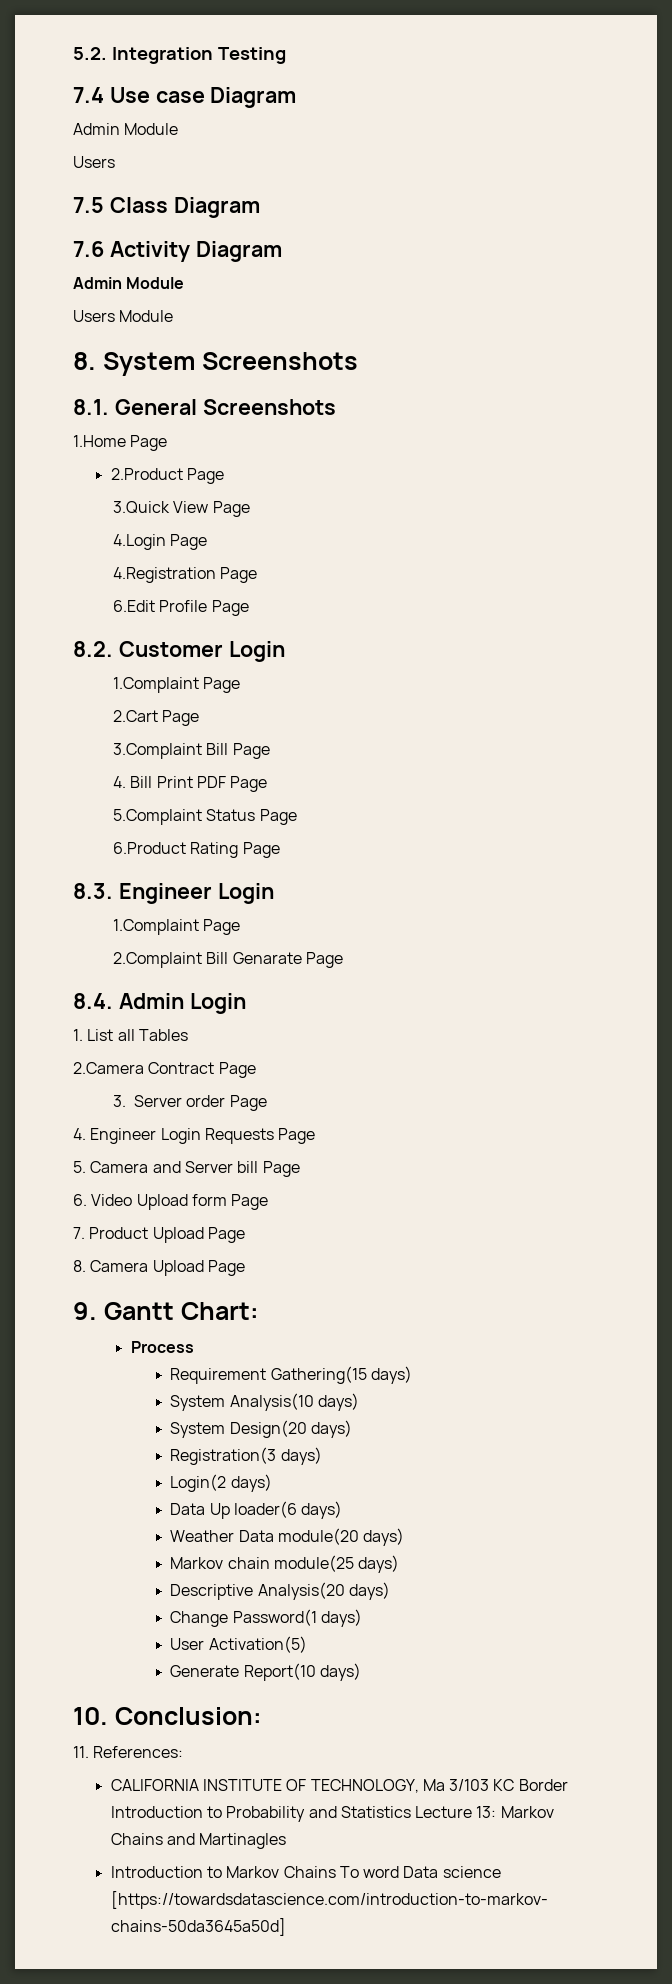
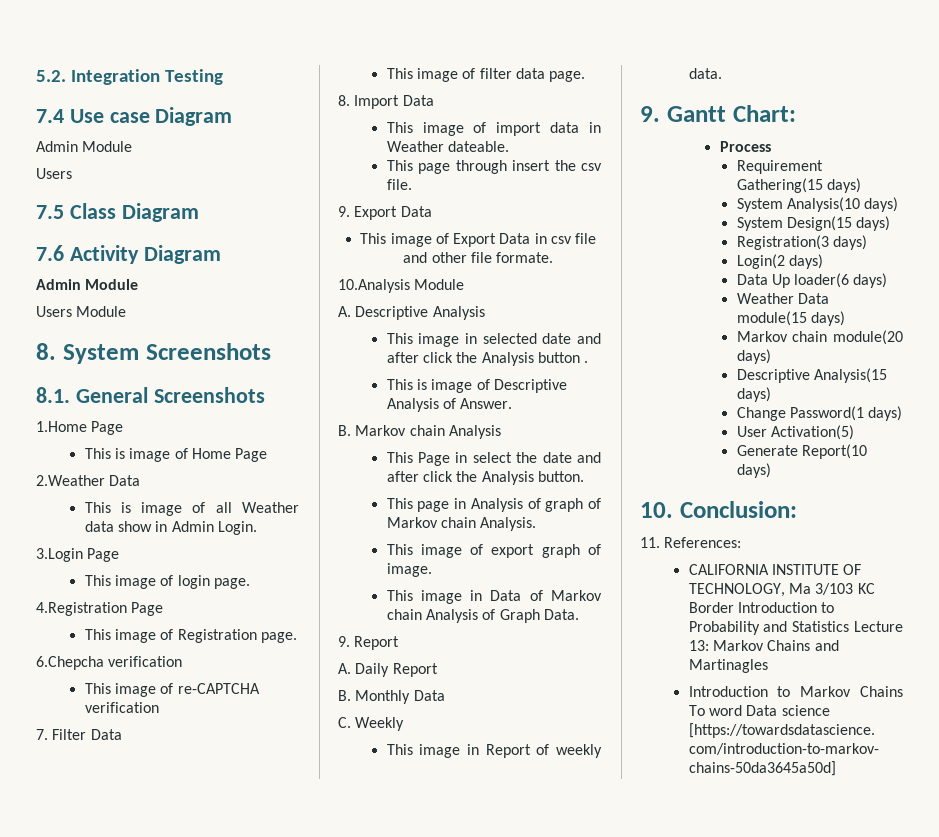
- 2.Product Page
- 3.Quick View Page
- 4.Login Page
+ This is image of Home Page
+ 2.Weather Data
+ This is image of all Weather data show in Admin Login.
+ 3.Login Page
+ This image of login page.
  4.Registration Page
- 6.Edit Profile Page
- 8.2. Customer Login
- 1.Complaint Page
- 2.Cart Page
- 3.Complaint Bill Page
- 4. Bill Print PDF Page
- 5.Complaint Status Page
- 6.Product Rating Page
- 8.3. Engineer Login
- 1.Complaint Page
- 2.Complaint Bill Genarate Page
- 8.4. Admin Login
- 1. List all Tables
- 2.Camera Contract Page
- 3. Server order Page
- 4. Engineer Login Requests Page
- 5. Camera and Server bill Page
- 6. Video Upload form Page
- 7. Product Upload Page
- 8. Camera Upload Page
+ This image of Registration page.
+ 6.Chepcha verification
+ This image of re-CAPTCHA verification
+ 7. Filter Data
+ This image of filter data page.
+ 8. Import Data
+ This image of import data in Weather dateable.
+ This page through insert the csv file.
+ 9. Export Data
+ This image of Export Data in csv file and other file formate.
+ 10.Analysis Module
+ A. Descriptive Analysis
+ This image in selected date and after click the Analysis button .
+ This is image of Descriptive Analysis of Answer.
+ B. Markov chain Analysis
+ This Page in select the date and after click the Analysis button.
+ This page in Analysis of graph of Markov chain Analysis.
+ This image of export graph of image.
+ This image in Data of Markov chain Analysis of Graph Data.
+ 9. Report
+ A. Daily Report
+ B. Monthly Data
+ C. Weekly
+ This image in Report of weekly data.
- System Design(20 days)
+ System Design(15 days)
- Weather Data module(20 days)
+ Weather Data module(15 days)
- Markov chain module(25 days)
+ Markov chain module(20 days)
- Descriptive Analysis(20 days)
+ Descriptive Analysis(15 days)

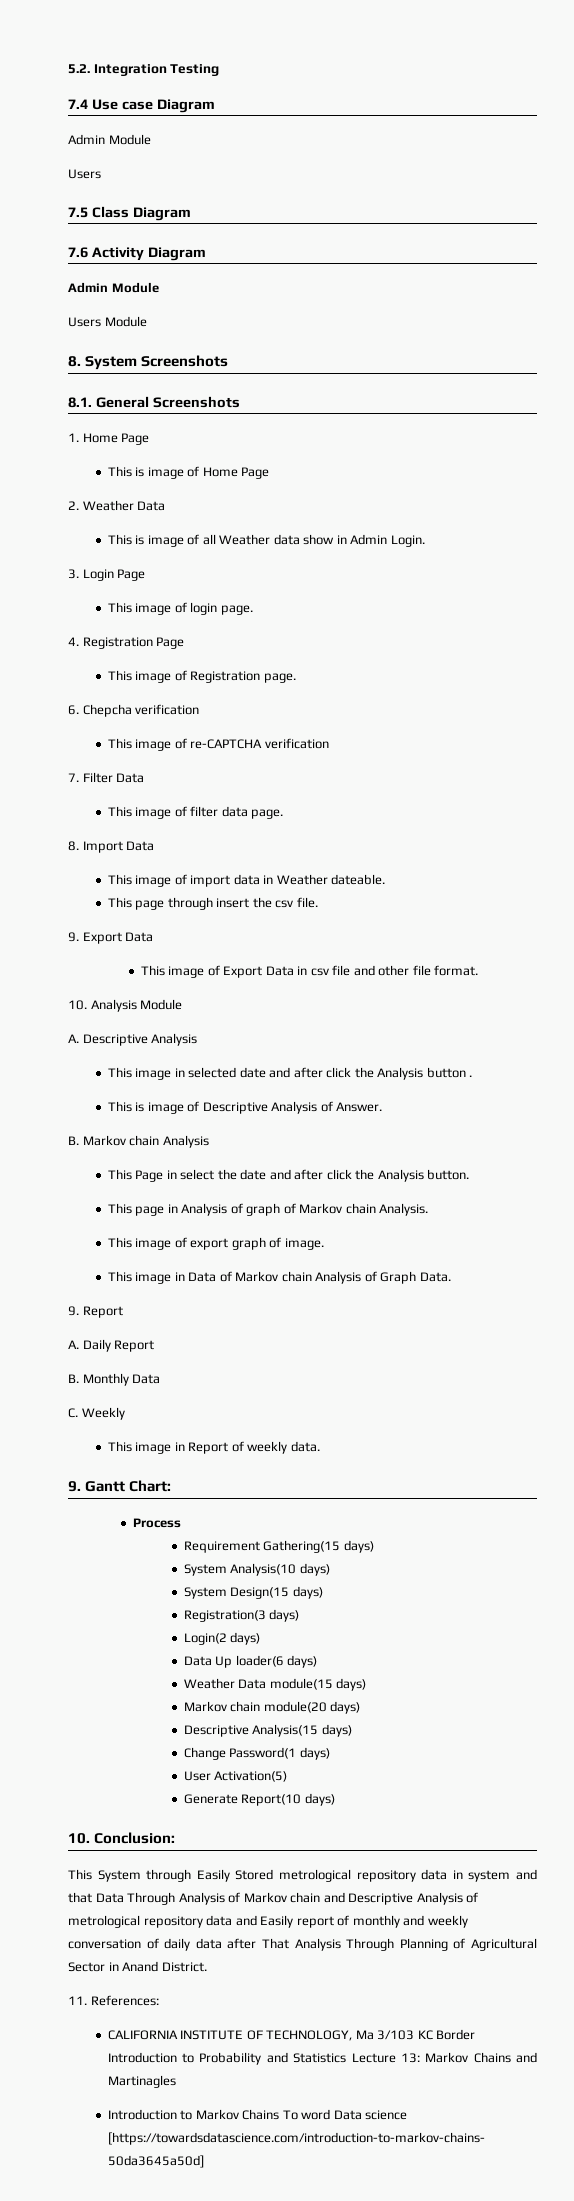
- 1.Home Page
+ 1. Home Page
- 2.Weather Data
+ 2. Weather Data
- 3.Login Page
+ 3. Login Page
- 4.Registration Page
+ 4. Registration Page
- 6.Chepcha verification
+ 6. Chepcha verification
- This image of Export Data in csv file and other file formate.
- 10.Analysis Module
+ This image of Export Data in csv file and other file format.
+ 10. Analysis Module
+ This System through Easily Stored metrological repository data in system and that Data Through Analysis of Markov chain and Descriptive Analysis of metrological repository data and Easily report of monthly and weekly conversation of daily data after That Analysis Through Planning of Agricultural Sector in Anand District.

